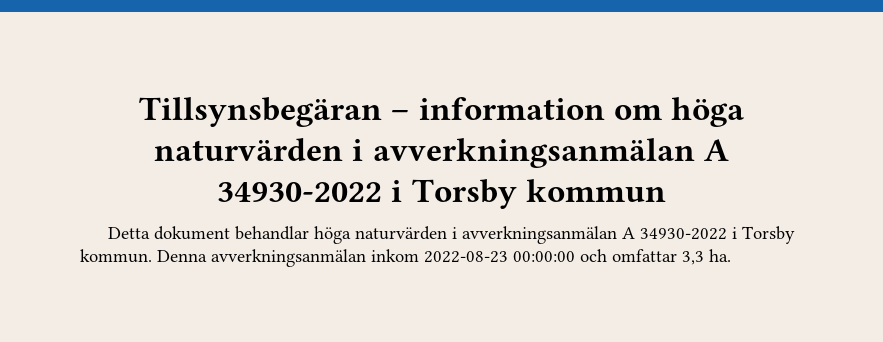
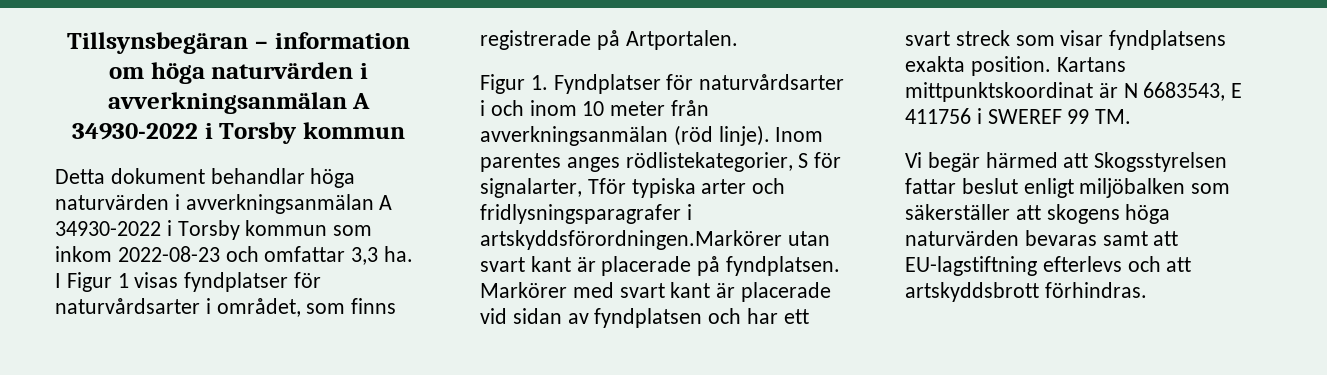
- Detta dokument behandlar höga naturvärden i avverkningsanmälan A 34930-2022 i Torsby kommun. Denna avverkningsanmälan inkom 2022-08-23 00:00:00 och omfattar 3,3 ha.
+ Detta dokument behandlar höga naturvärden i avverkningsanmälan A 34930-2022 i Torsby kommun som inkom 2022-08-23 och omfattar 3,3 ha.
+ I Figur 1 visas fyndplatser för naturvårdsarter i området, som finns registrerade på Artportalen.
+ Figur 1. Fyndplatser för naturvårdsarter i och inom 10 meter från avverkningsanmälan (röd linje). Inom parentes anges rödlistekategorier, S för signalarter, Tför typiska arter och fridlysningsparagrafer i artskyddsförordningen.Markörer utan svart kant är placerade på fyndplatsen. Markörer med svart kant är placerade vid sidan av fyndplatsen och har ett svart streck som visar fyndplatsens exakta position. Kartans mittpunktskoordinat är N 6683543, E 411756 i SWEREF 99 TM.
+ Vi begär härmed att Skogsstyrelsen fattar beslut enligt miljöbalken som säkerställer att skogens höga naturvärden bevaras samt att EU-lagstiftning efterlevs och att artskyddsbrott förhindras.

